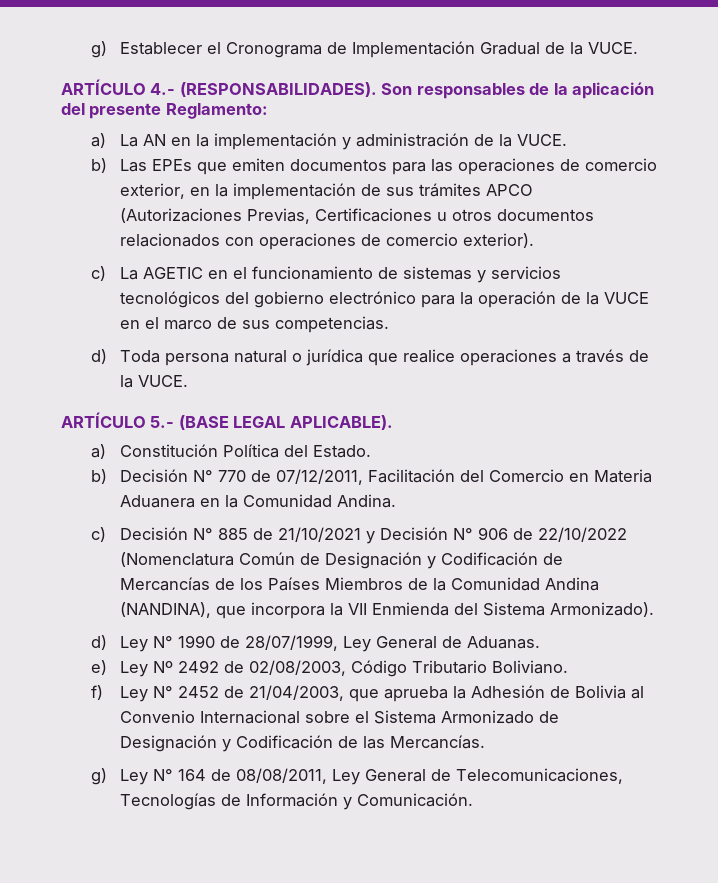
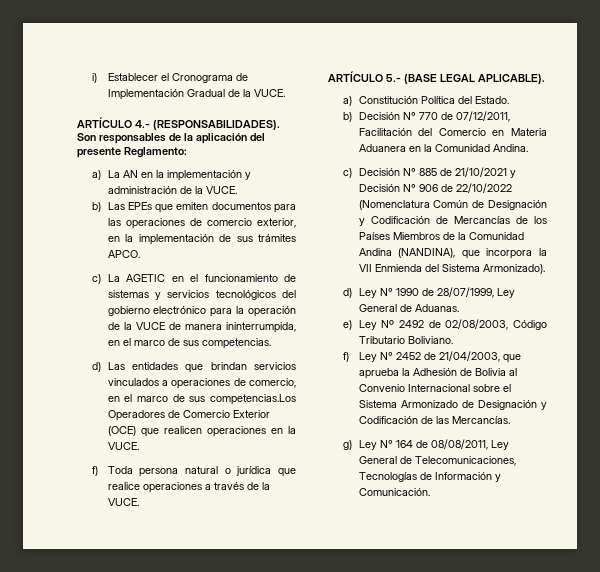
- g) Establecer el Cronograma de Implementación Gradual de la VUCE.
+ i) Establecer el Cronograma de Implementación Gradual de la VUCE.
- b) Las EPEs que emiten documentos para las operaciones de comercio exterior, en la implementación de sus trámites APCO (Autorizaciones Previas, Certificaciones u otros documentos relacionados con operaciones de comercio exterior).
+ b) Las EPEs que emiten documentos para las operaciones de comercio exterior, en la implementación de sus trámites APCO.
- c) La AGETIC en el funcionamiento de sistemas y servicios tecnológicos del gobierno electrónico para la operación de la VUCE en el marco de sus competencias.
+ c) La AGETIC en el funcionamiento de sistemas y servicios tecnológicos del gobierno electrónico para la operación de la VUCE de manera ininterrumpida, en el marco de sus competencias.
- d) Toda persona natural o jurídica que realice operaciones a través de la VUCE.
+ d) Las entidades que brindan servicios vinculados a operaciones de comercio, en el marco de sus competencias.Los Operadores de Comercio Exterior (OCE) que realicen operaciones en la VUCE.
+ f) Toda persona natural o jurídica que realice operaciones a través de la VUCE.

